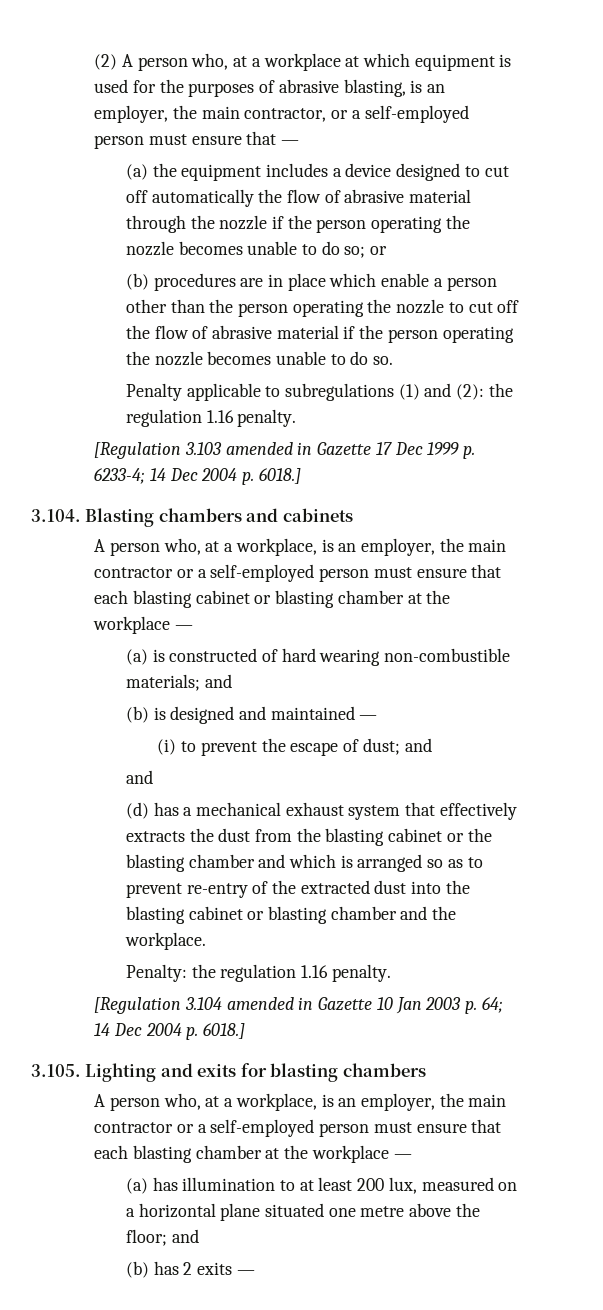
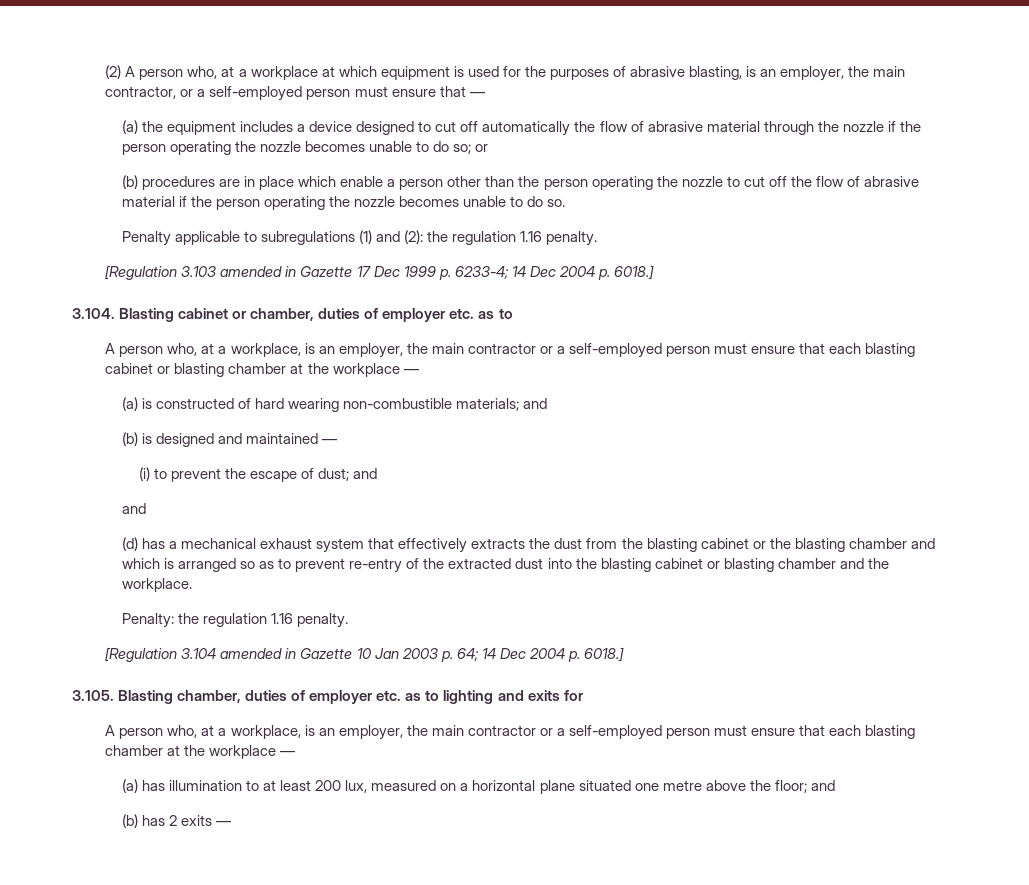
- 3.104. Blasting chambers and cabinets
+ 3.104. Blasting cabinet or chamber, duties of employer etc. as to
- 3.105. Lighting and exits for blasting chambers
+ 3.105. Blasting chamber, duties of employer etc. as to lighting and exits for

